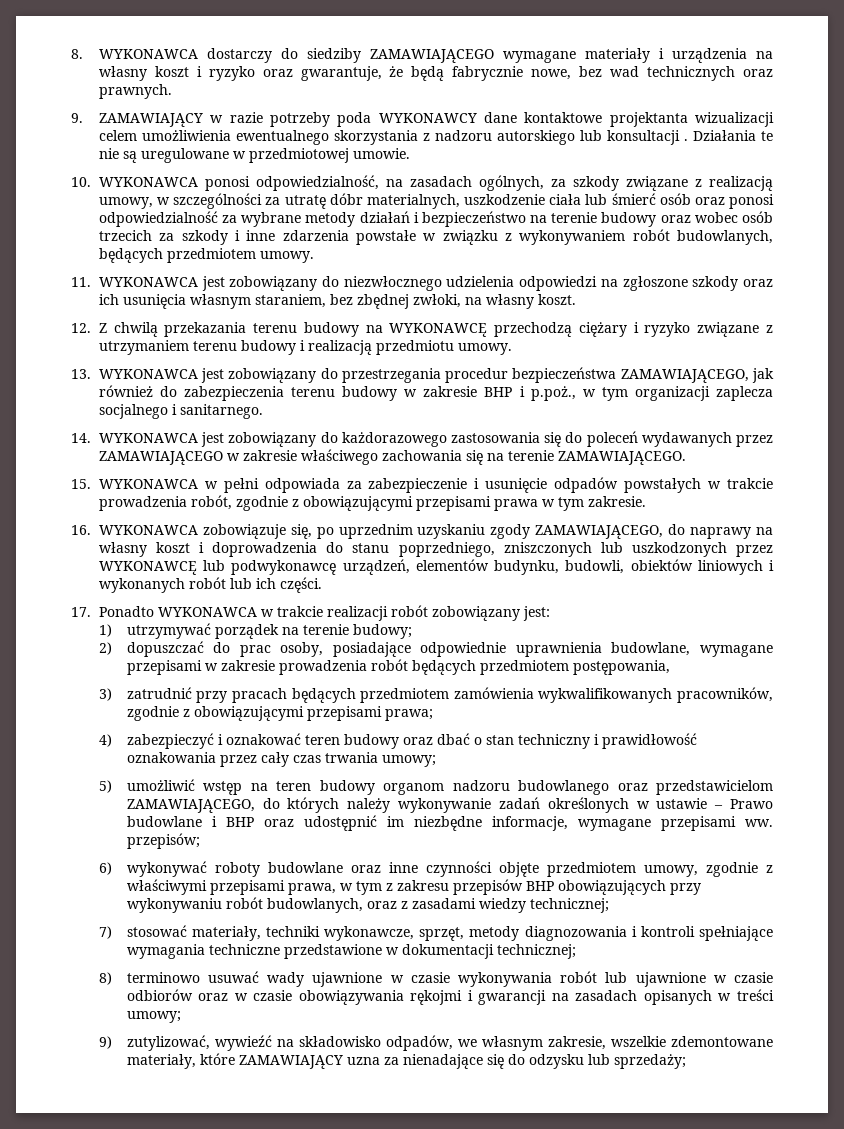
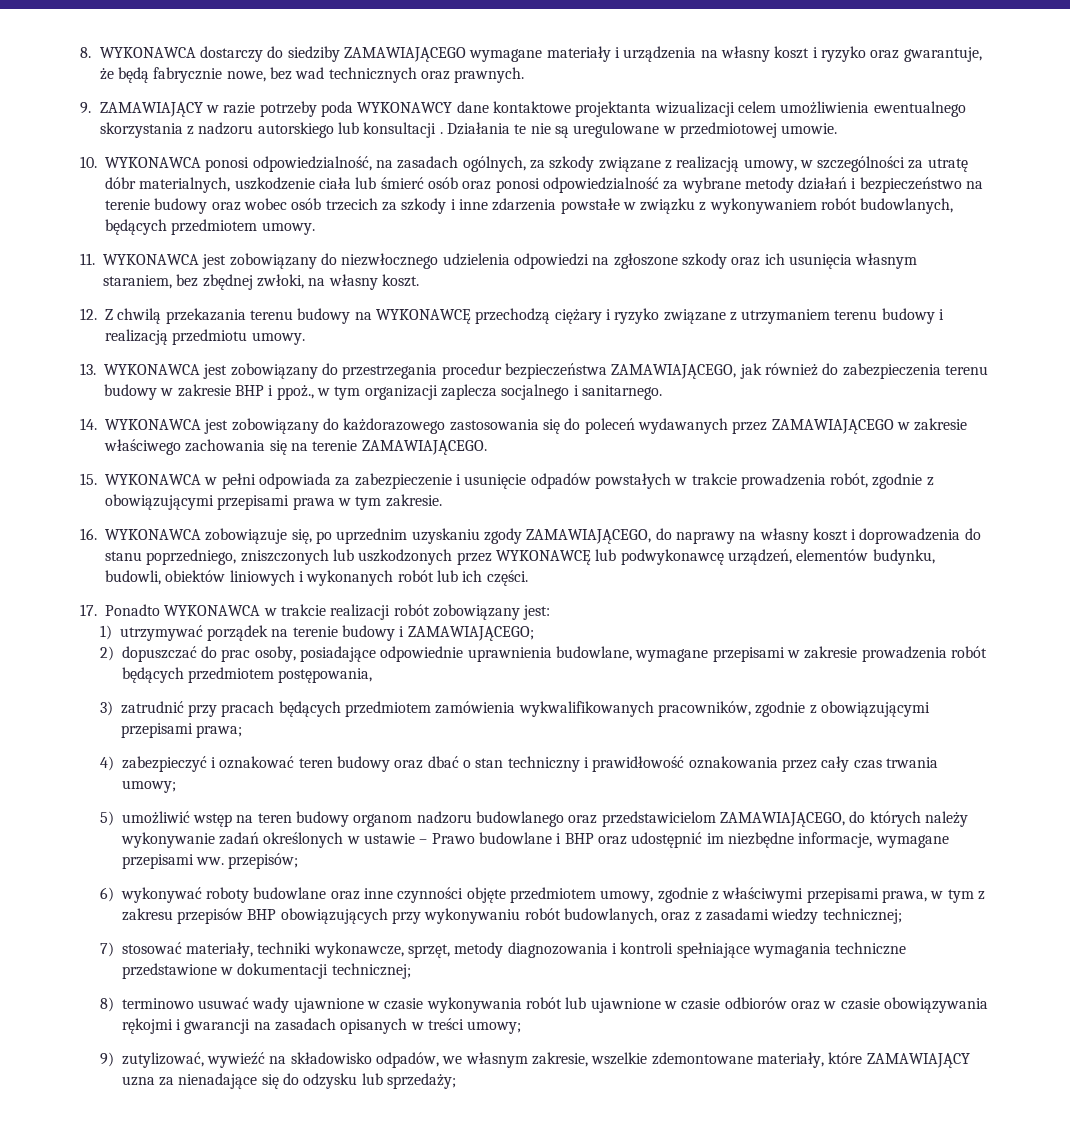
- 13. WYKONAWCA jest zobowiązany do przestrzegania procedur bezpieczeństwa ZAMAWIAJĄCEGO, jak również do zabezpieczenia terenu budowy w zakresie BHP i p.poż., w tym organizacji zaplecza socjalnego i sanitarnego.
+ 13. WYKONAWCA jest zobowiązany do przestrzegania procedur bezpieczeństwa ZAMAWIAJĄCEGO, jak również do zabezpieczenia terenu budowy w zakresie BHP i ppoż., w tym organizacji zaplecza socjalnego i sanitarnego.
- 1) utrzymywać porządek na terenie budowy;
+ 1) utrzymywać porządek na terenie budowy i ZAMAWIAJĄCEGO;

